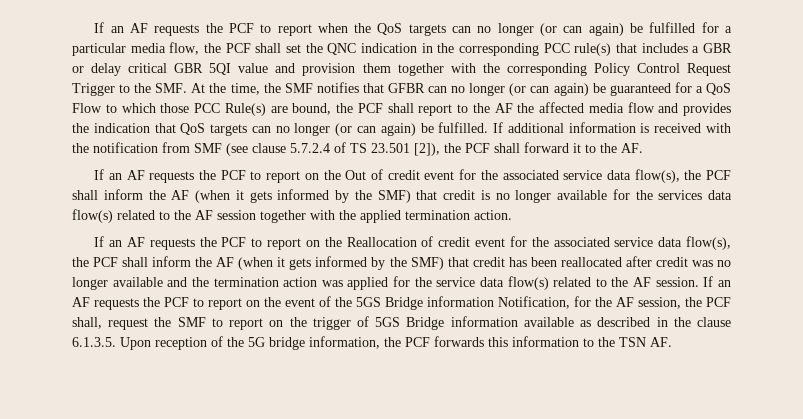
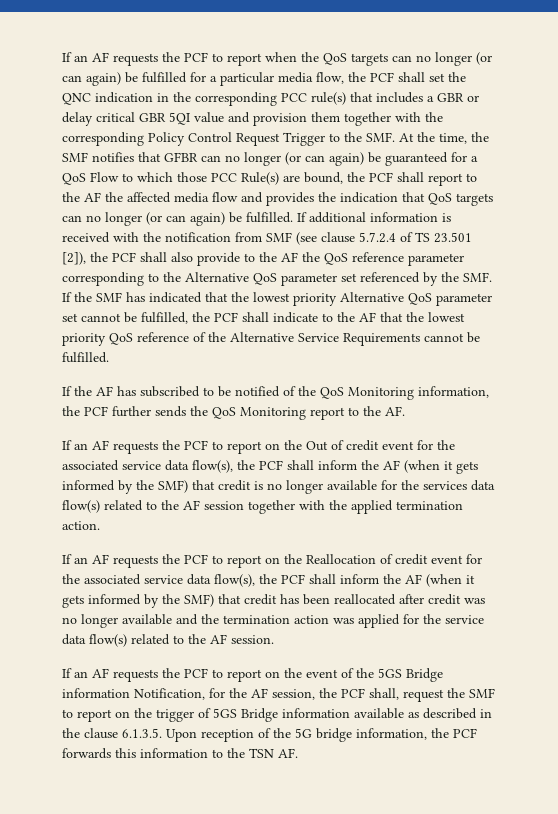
- If additional information is received with the notification from SMF (see clause 5.7.2.4 of TS 23.501 [2]), the PCF shall forward it to the AF.
+ If additional information is received with the notification from SMF (see clause 5.7.2.4 of TS 23.501 [2]), the PCF shall also provide to the AF the QoS reference parameter corresponding to the Alternative QoS parameter set referenced by the SMF. If the SMF has indicated that the lowest priority Alternative QoS parameter set cannot be fulfilled, the PCF shall indicate to the AF that the lowest priority QoS reference of the Alternative Service Requirements cannot be fulfilled.
+ If the AF has subscribed to be notified of the QoS Monitoring information, the PCF further sends the QoS Monitoring report to the AF.
- If an AF requests the PCF to report on the Reallocation of credit event for the associated service data flow(s), the PCF shall inform the AF (when it gets informed by the SMF) that credit has been reallocated after credit was no longer available and the termination action was applied for the service data flow(s) related to the AF session. If an AF requests the PCF to report on the event of the 5GS Bridge information Notification, for the AF session, the PCF shall, request the SMF to report on the trigger of 5GS Bridge information available as described in the clause 6.1.3.5. Upon reception of the 5G bridge information, the PCF forwards this information to the TSN AF.
+ If an AF requests the PCF to report on the Reallocation of credit event for the associated service data flow(s), the PCF shall inform the AF (when it gets informed by the SMF) that credit has been reallocated after credit was no longer available and the termination action was applied for the service data flow(s) related to the AF session.
+ If an AF requests the PCF to report on the event of the 5GS Bridge information Notification, for the AF session, the PCF shall, request the SMF to report on the trigger of 5GS Bridge information available as described in the clause 6.1.3.5. Upon reception of the 5G bridge information, the PCF forwards this information to the TSN AF.

